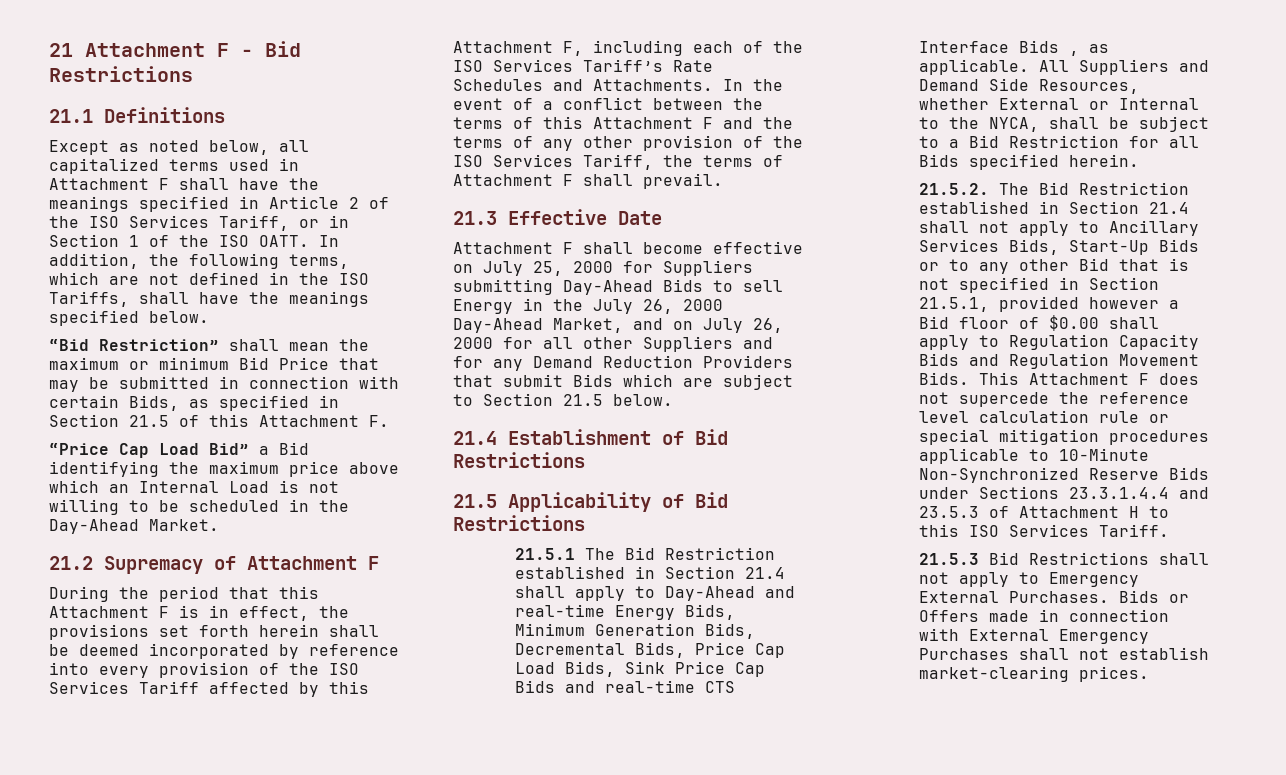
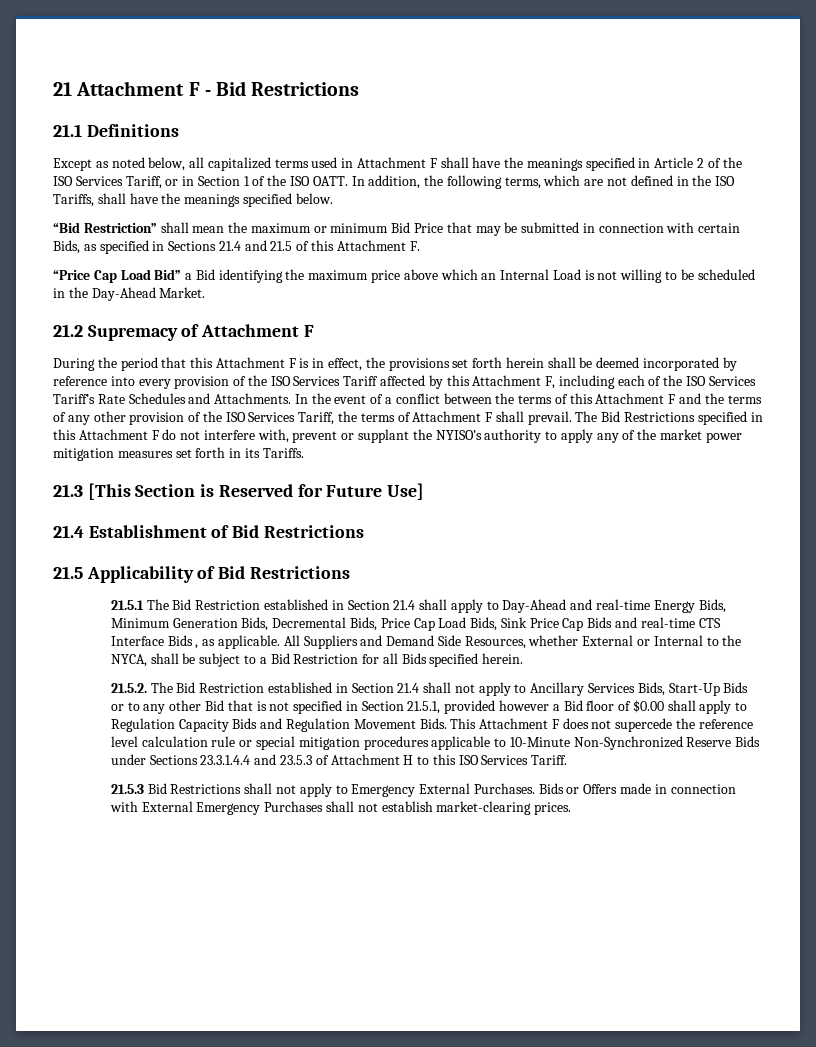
- “Bid Restriction” shall mean the maximum or minimum Bid Price that may be submitted in connection with certain Bids, as specified in Section 21.5 of this Attachment F.
+ “Bid Restriction” shall mean the maximum or minimum Bid Price that may be submitted in connection with certain Bids, as specified in Sections 21.4 and 21.5 of this Attachment F.
- In the event of a conflict between the terms of this Attachment F and the terms of any other provision of the ISO Services Tariff, the terms of Attachment F shall prevail.
- 21.3 Effective Date
- Attachment F shall become effective on July 25, 2000 for Suppliers submitting Day-Ahead Bids to sell Energy in the July 26, 2000 Day-Ahead Market, and on July 26, 2000 for all other Suppliers and for any Demand Reduction Providers that submit Bids which are subject to Section 21.5 below.
+ In the event of a conflict between the terms of this Attachment F and the terms of any other provision of the ISO Services Tariff, the terms of Attachment F shall prevail. The Bid Restrictions specified in this Attachment F do not interfere with, prevent or supplant the NYISO’s authority to apply any of the market power mitigation measures set forth in its Tariffs.
+ 21.3 [This Section is Reserved for Future Use]

